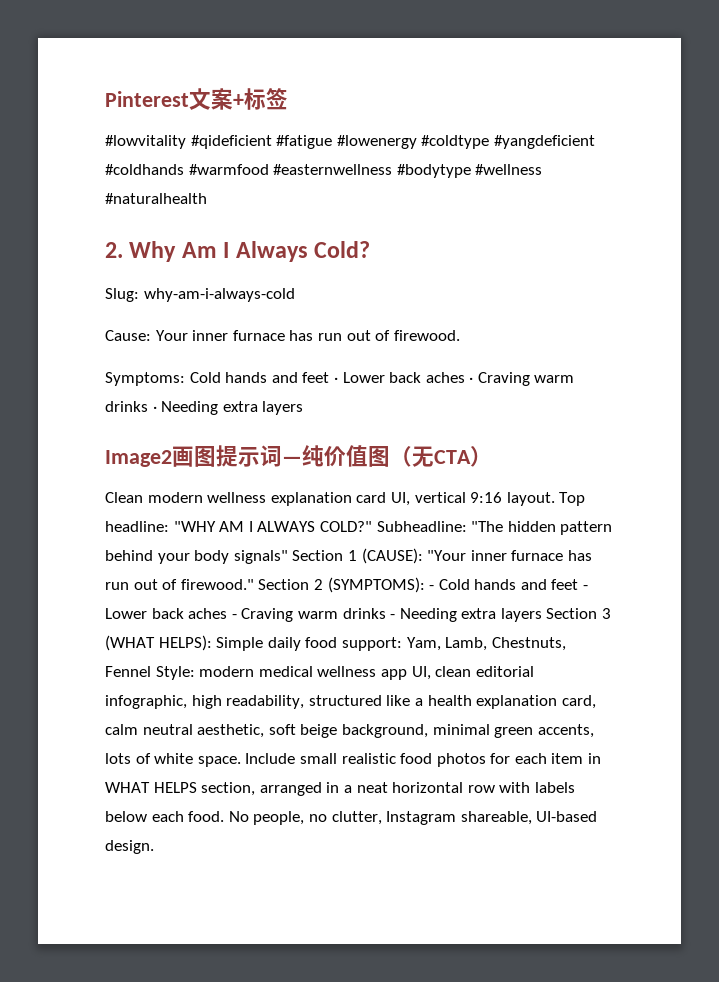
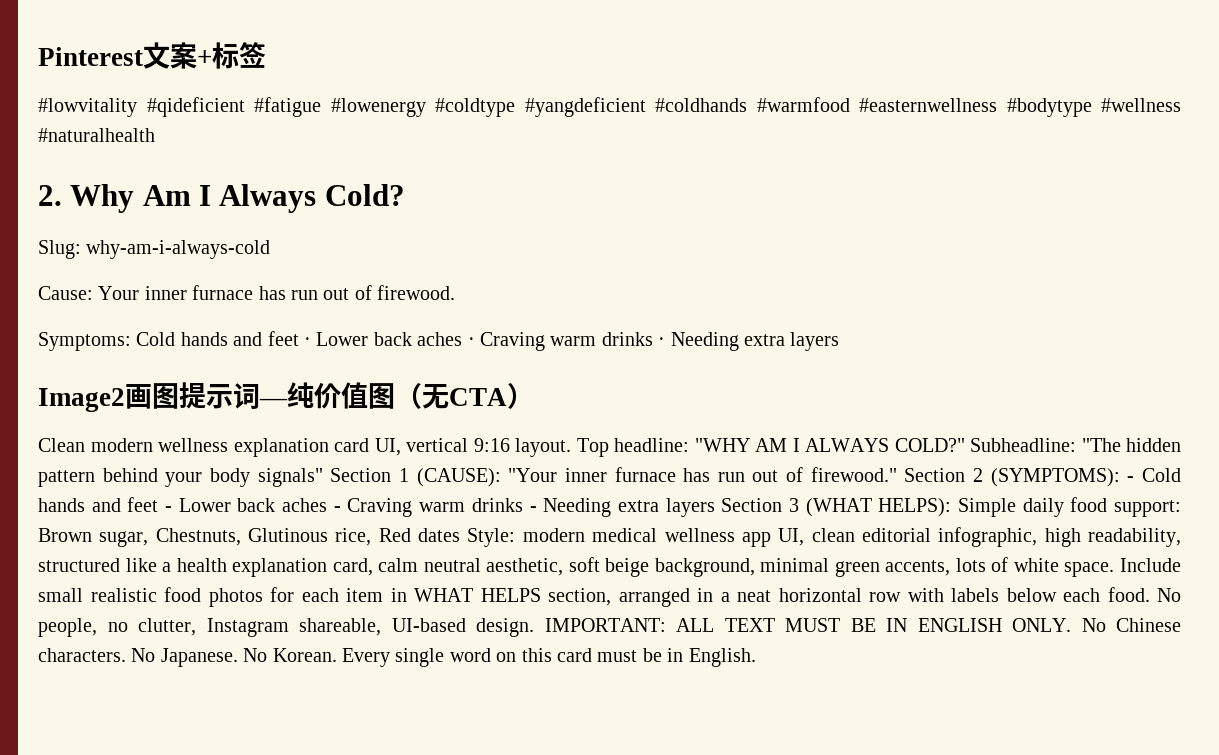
- Section 2 (SYMPTOMS): - Cold hands and feet - Lower back aches - Craving warm drinks - Needing extra layers Section 3 (WHAT HELPS): Simple daily food support: Yam, Lamb, Chestnuts, Fennel Style: modern medical wellness app UI, clean editorial infographic, high readability, structured like a health explanation card, calm neutral aesthetic, soft beige background, minimal green accents, lots of white space.
+ Section 2 (SYMPTOMS): - Cold hands and feet - Lower back aches - Craving warm drinks - Needing extra layers Section 3 (WHAT HELPS): Simple daily food support: Brown sugar, Chestnuts, Glutinous rice, Red dates Style: modern medical wellness app UI, clean editorial infographic, high readability, structured like a health explanation card, calm neutral aesthetic, soft beige background, minimal green accents, lots of white space.
+ IMPORTANT: ALL TEXT MUST BE IN ENGLISH ONLY. No Chinese characters. No Japanese. No Korean. Every single word on this card must be in English.

